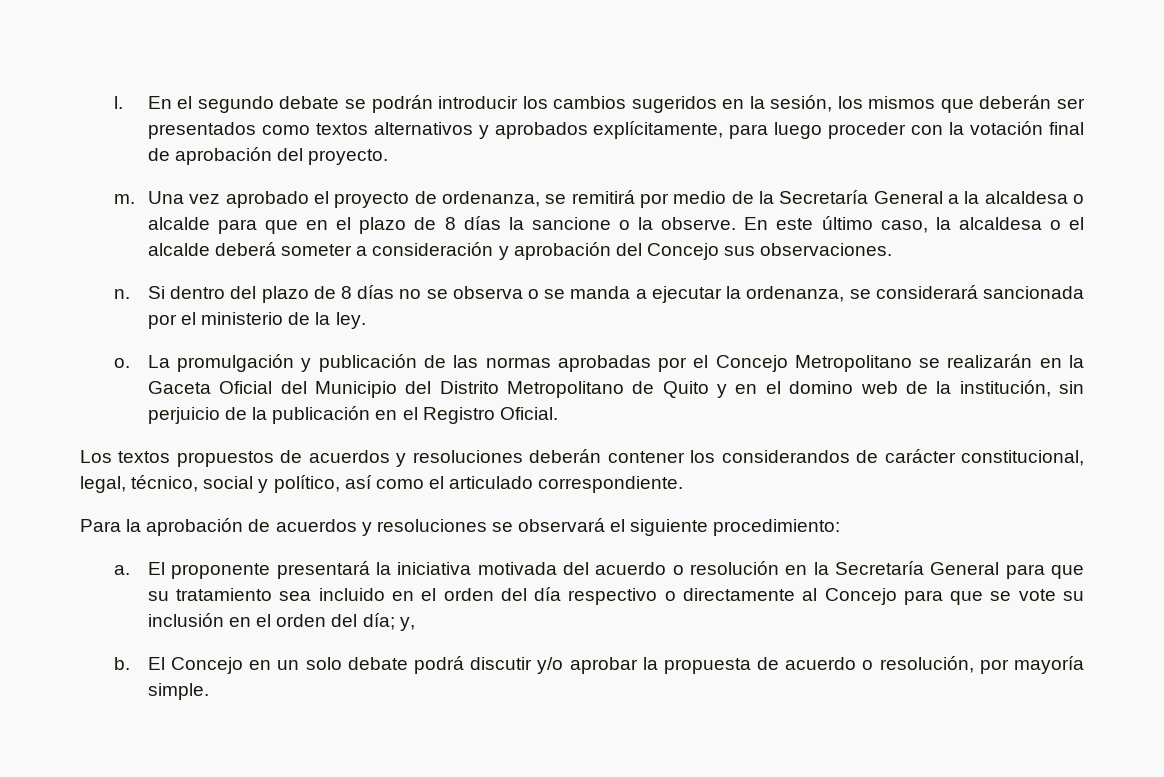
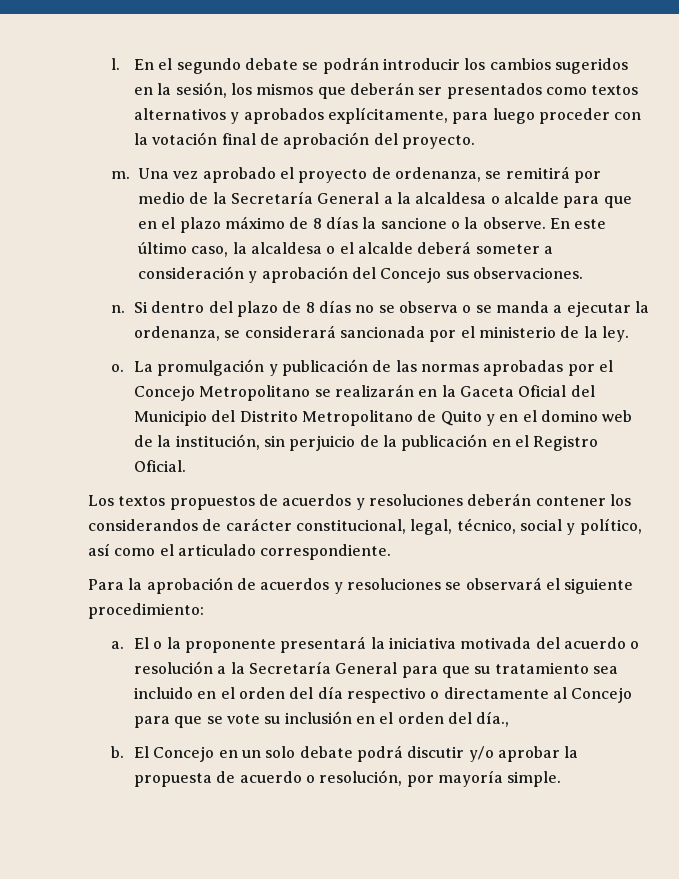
- Una vez aprobado el proyecto de ordenanza, se remitirá por medio de la Secretaría General a la alcaldesa o alcalde para que en el plazo de 8 días la sancione o la observe.
+ Una vez aprobado el proyecto de ordenanza, se remitirá por medio de la Secretaría General a la alcaldesa o alcalde para que en el plazo máximo de 8 días la sancione o la observe.
- El proponente presentará la iniciativa motivada del acuerdo o resolución en la Secretaría General para que su tratamiento sea incluido en el orden del día respectivo o directamente al Concejo para que se vote su inclusión en el orden del día; y,
+ El o la proponente presentará la iniciativa motivada del acuerdo o resolución a la Secretaría General para que su tratamiento sea incluido en el orden del día respectivo o directamente al Concejo para que se vote su inclusión en el orden del día.,

